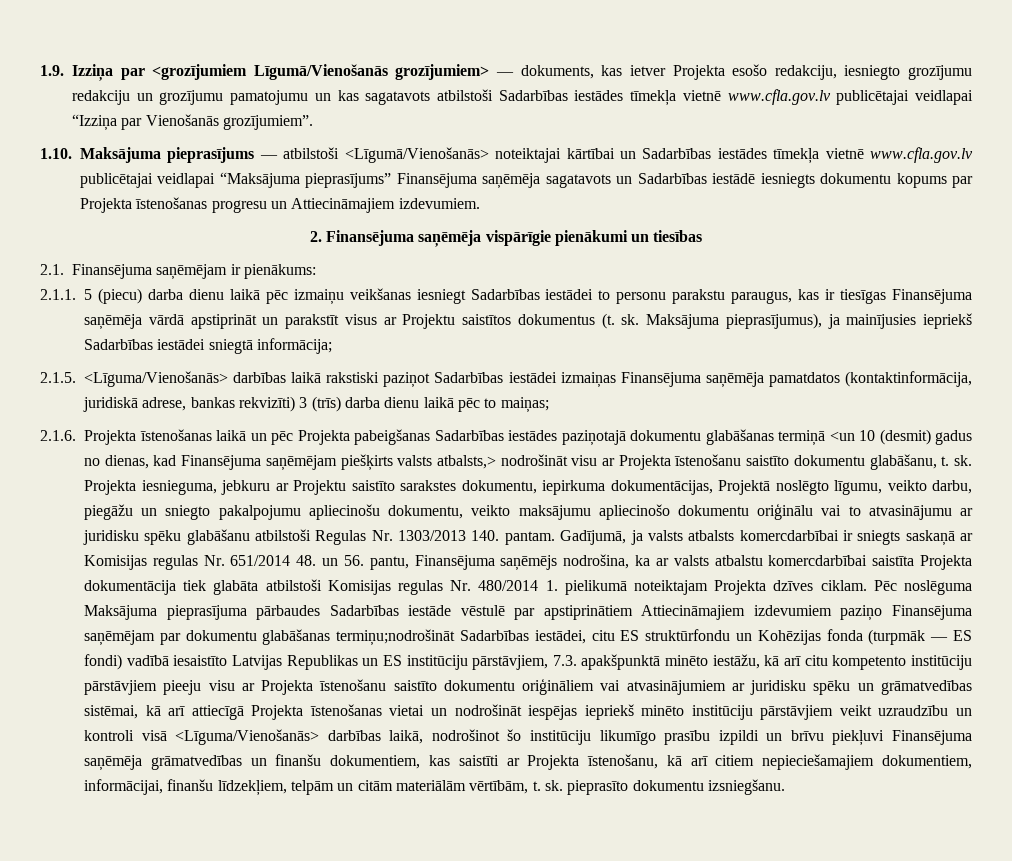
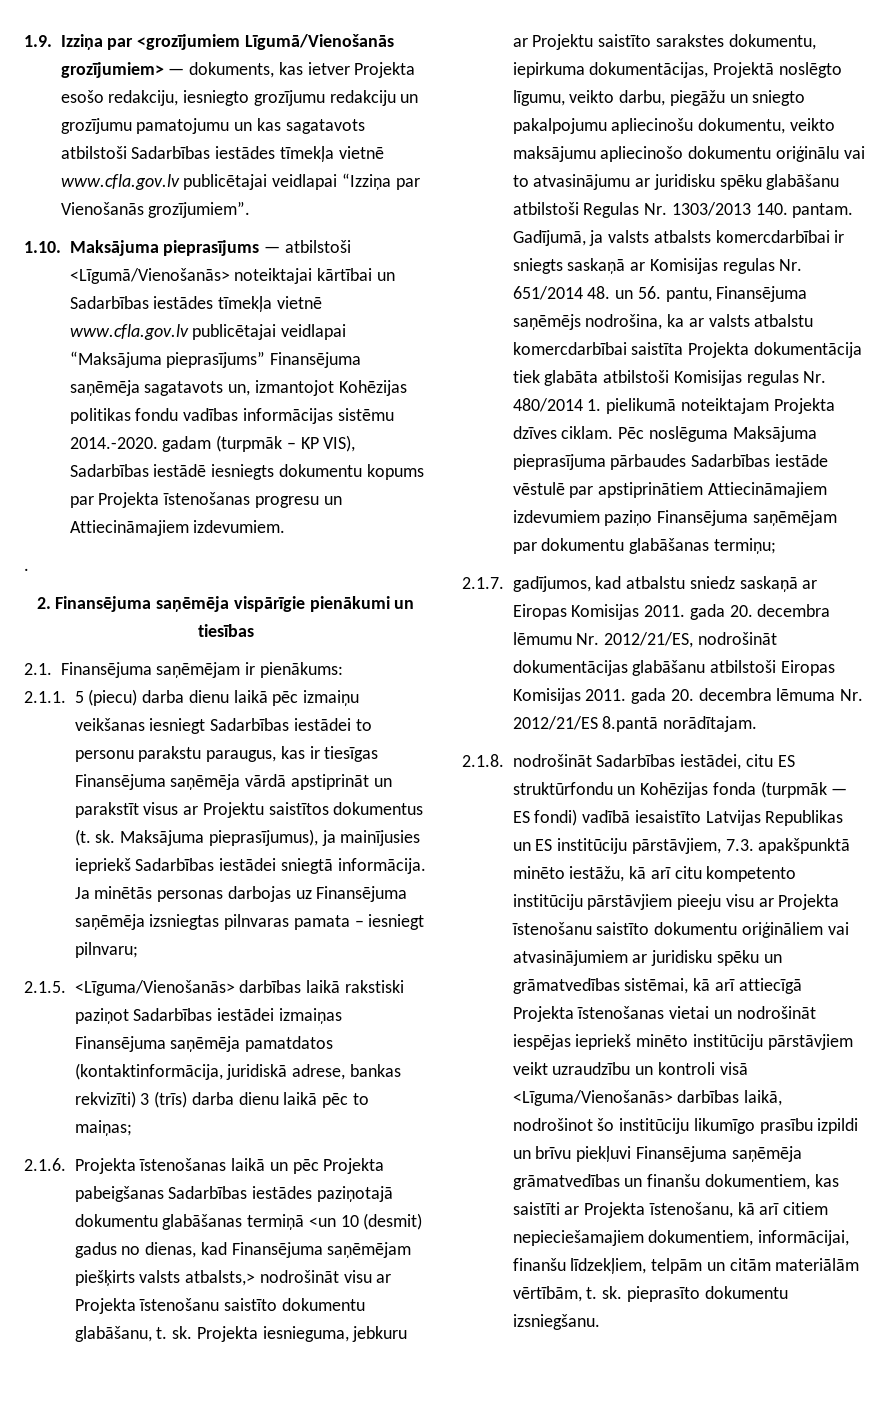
- 1.10. Maksājuma pieprasījums — atbilstoši <Līgumā/Vienošanās> noteiktajai kārtībai un Sadarbības iestādes tīmekļa vietnē www.cfla.gov.lv publicētajai veidlapai “Maksājuma pieprasījums” Finansējuma saņēmēja sagatavots un Sadarbības iestādē iesniegts dokumentu kopums par Projekta īstenošanas progresu un Attiecināmajiem izdevumiem.
+ 1.10. Maksājuma pieprasījums — atbilstoši <Līgumā/Vienošanās> noteiktajai kārtībai un Sadarbības iestādes tīmekļa vietnē www.cfla.gov.lv publicētajai veidlapai “Maksājuma pieprasījums” Finansējuma saņēmēja sagatavots un, izmantojot Kohēzijas politikas fondu vadības informācijas sistēmu 2014.-2020. gadam (turpmāk – KP VIS), Sadarbības iestādē iesniegts dokumentu kopums par Projekta īstenošanas progresu un Attiecināmajiem izdevumiem.
+ .
- Maksājuma pieprasījumus), ja mainījusies iepriekš Sadarbības iestādei sniegtā informācija;
+ Maksājuma pieprasījumus), ja mainījusies iepriekš Sadarbības iestādei sniegtā informācija. Ja minētās personas darbojas uz Finansējuma saņēmēja izsniegtas pilnvaras pamata – iesniegt pilnvaru;
- Pēc noslēguma Maksājuma pieprasījuma pārbaudes Sadarbības iestāde vēstulē par apstiprinātiem Attiecināmajiem izdevumiem paziņo Finansējuma saņēmējam par dokumentu glabāšanas termiņu;nodrošināt Sadarbības iestādei, citu ES struktūrfondu un Kohēzijas fonda (turpmāk — ES fondi) vadībā iesaistīto Latvijas Republikas un ES institūciju pārstāvjiem, 7.3. apakšpunktā minēto iestāžu, kā arī citu kompetento institūciju pārstāvjiem pieeju visu ar Projekta īstenošanu saistīto dokumentu oriģināliem vai atvasinājumiem ar juridisku spēku un grāmatvedības sistēmai, kā arī attiecīgā Projekta īstenošanas vietai un nodrošināt iespējas iepriekš minēto institūciju pārstāvjiem veikt uzraudzību un kontroli visā <Līguma/Vienošanās> darbības laikā, nodrošinot šo institūciju likumīgo prasību izpildi un brīvu piekļuvi Finansējuma saņēmēja grāmatvedības un finanšu dokumentiem, kas saistīti ar Projekta īstenošanu, kā arī citiem nepieciešamajiem dokumentiem, informācijai, finanšu līdzekļiem, telpām un citām materiālām vērtībām, t. sk. pieprasīto dokumentu izsniegšanu.
+ Pēc noslēguma Maksājuma pieprasījuma pārbaudes Sadarbības iestāde vēstulē par apstiprinātiem Attiecināmajiem izdevumiem paziņo Finansējuma saņēmējam par dokumentu glabāšanas termiņu;
+ 2.1.7. gadījumos, kad atbalstu sniedz saskaņā ar Eiropas Komisijas 2011. gada 20. decembra lēmumu Nr. 2012/21/ES, nodrošināt dokumentācijas glabāšanu atbilstoši Eiropas Komisijas 2011. gada 20. decembra lēmuma Nr. 2012/21/ES 8.pantā norādītajam.
+ 2.1.8. nodrošināt Sadarbības iestādei, citu ES struktūrfondu un Kohēzijas fonda (turpmāk — ES fondi) vadībā iesaistīto Latvijas Republikas un ES institūciju pārstāvjiem, 7.3. apakšpunktā minēto iestāžu, kā arī citu kompetento institūciju pārstāvjiem pieeju visu ar Projekta īstenošanu saistīto dokumentu oriģināliem vai atvasinājumiem ar juridisku spēku un grāmatvedības sistēmai, kā arī attiecīgā Projekta īstenošanas vietai un nodrošināt iespējas iepriekš minēto institūciju pārstāvjiem veikt uzraudzību un kontroli visā <Līguma/Vienošanās> darbības laikā, nodrošinot šo institūciju likumīgo prasību izpildi un brīvu piekļuvi Finansējuma saņēmēja grāmatvedības un finanšu dokumentiem, kas saistīti ar Projekta īstenošanu, kā arī citiem nepieciešamajiem dokumentiem, informācijai, finanšu līdzekļiem, telpām un citām materiālām vērtībām, t. sk. pieprasīto dokumentu izsniegšanu.

